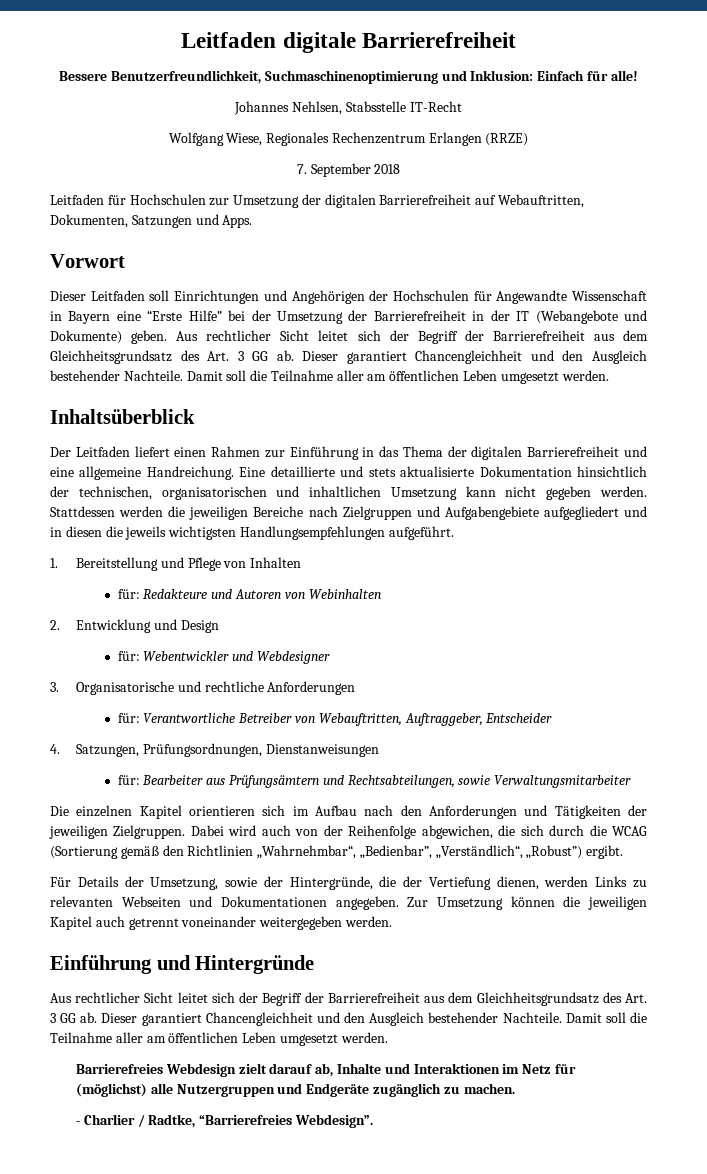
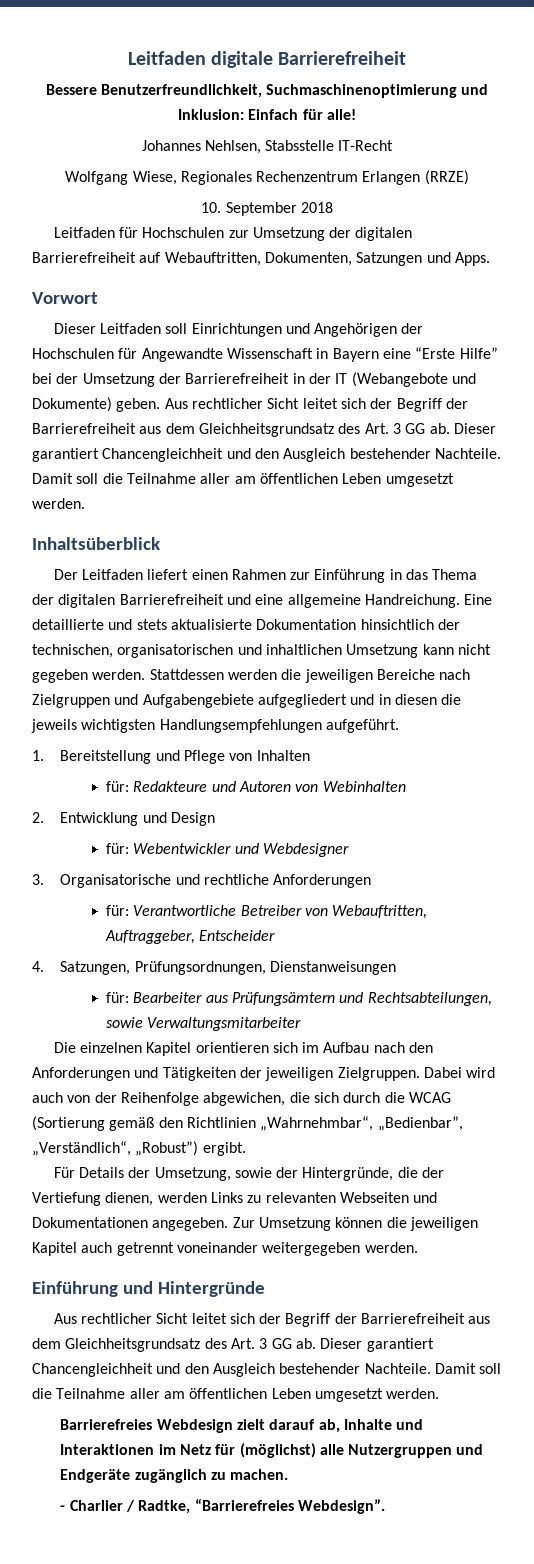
- 7. September 2018
+ 10. September 2018

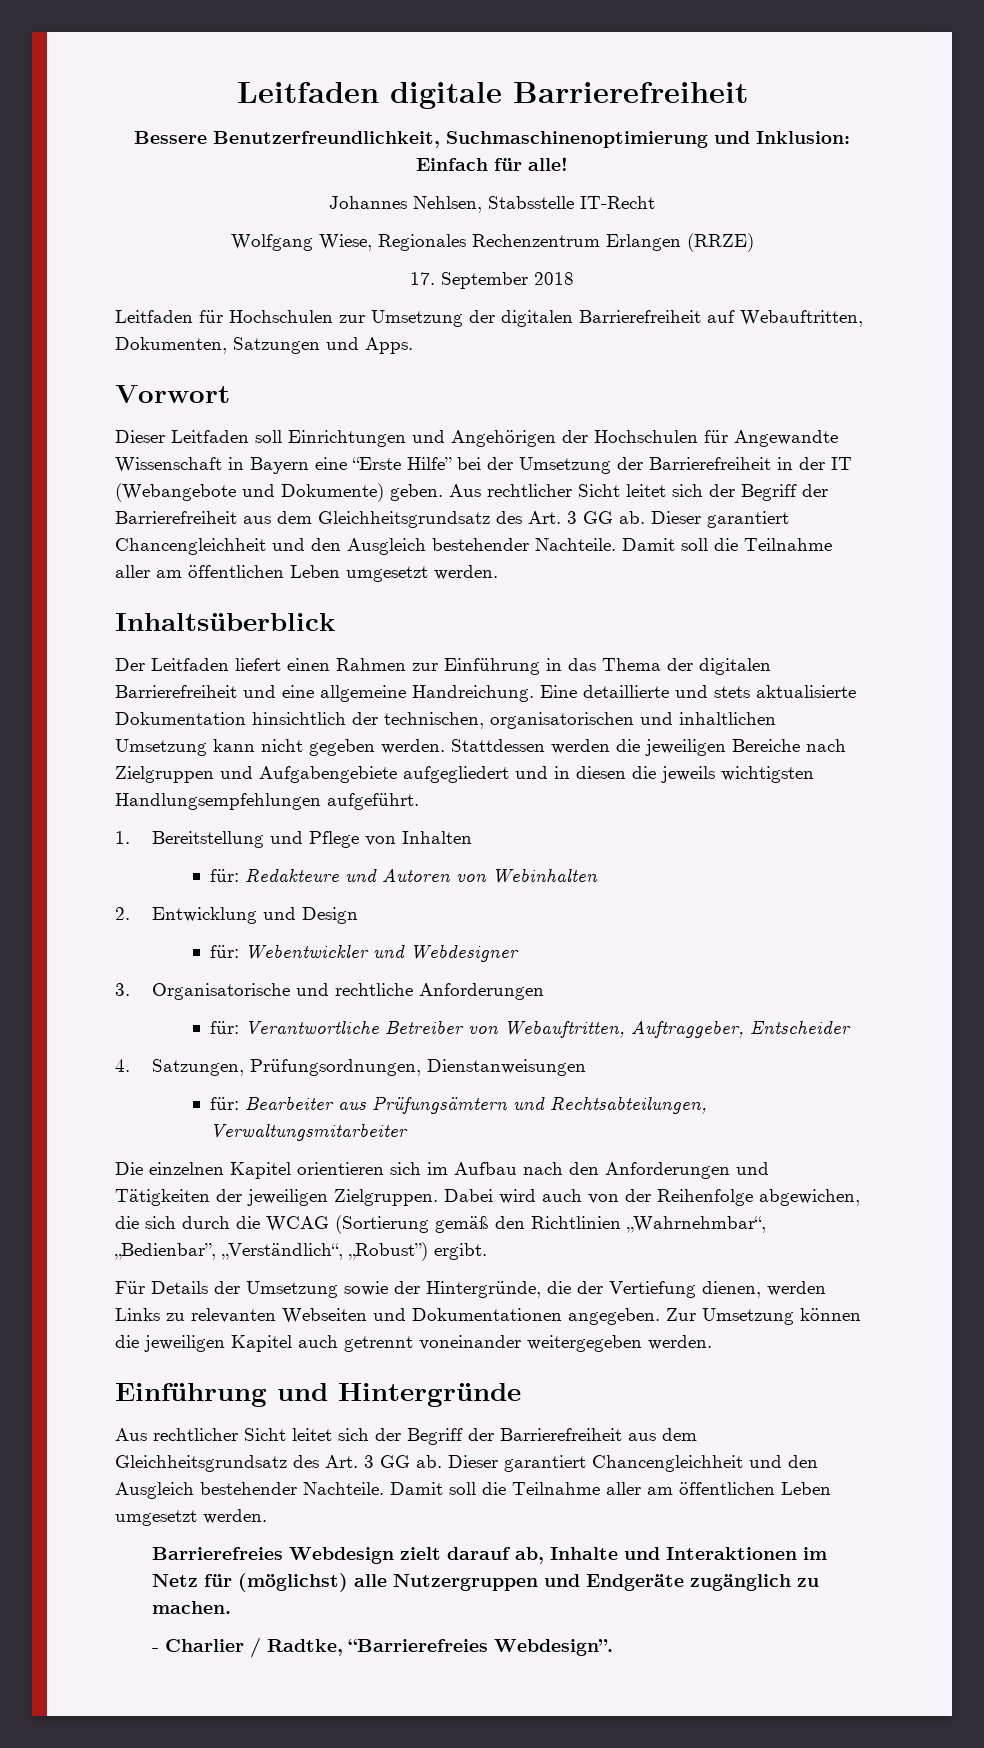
- 10. September 2018
+ 17. September 2018
- für: Bearbeiter aus Prüfungsämtern und Rechtsabteilungen, sowie Verwaltungsmitarbeiter
+ für: Bearbeiter aus Prüfungsämtern und Rechtsabteilungen, Verwaltungsmitarbeiter
- Für Details der Umsetzung, sowie der Hintergründe, die der Vertiefung dienen, werden Links zu relevanten Webseiten und Dokumentationen angegeben.
+ Für Details der Umsetzung sowie der Hintergründe, die der Vertiefung dienen, werden Links zu relevanten Webseiten und Dokumentationen angegeben.

